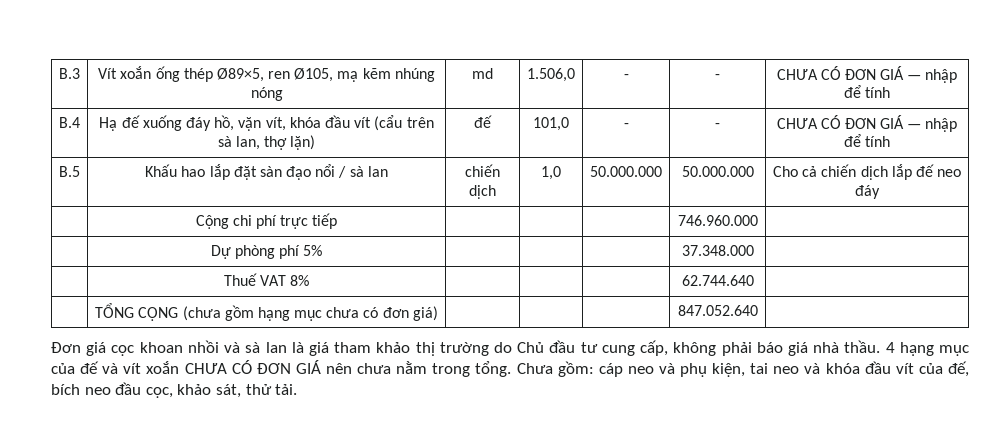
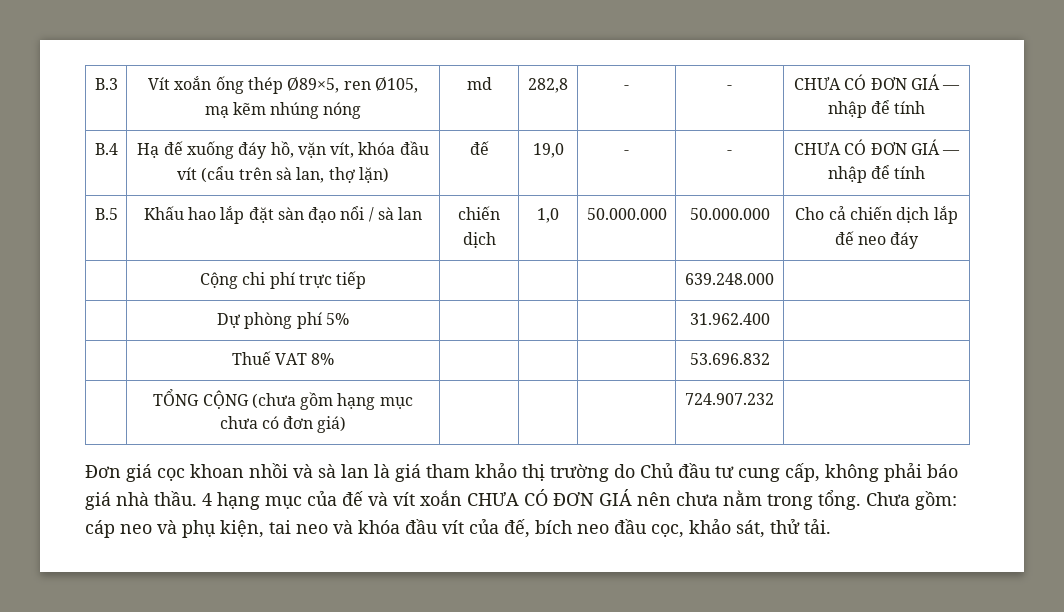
- B.3 | Vít xoắn ống thép Ø89×5, ren Ø105, mạ kẽm nhúng nóng | md | 1.506,0 | - | - | CHƯA CÓ ĐƠN GIÁ — nhập để tính
+ B.3 | Vít xoắn ống thép Ø89×5, ren Ø105, mạ kẽm nhúng nóng | md | 282,8 | - | - | CHƯA CÓ ĐƠN GIÁ — nhập để tính
- B.4 | Hạ đế xuống đáy hồ, vặn vít, khóa đầu vít (cẩu trên sà lan, thợ lặn) | đế | 101,0 | - | - | CHƯA CÓ ĐƠN GIÁ — nhập để tính
+ B.4 | Hạ đế xuống đáy hồ, vặn vít, khóa đầu vít (cẩu trên sà lan, thợ lặn) | đế | 19,0 | - | - | CHƯA CÓ ĐƠN GIÁ — nhập để tính
- | Cộng chi phí trực tiếp | | | | 746.960.000 |
+ | Cộng chi phí trực tiếp | | | | 639.248.000 |
- | Dự phòng phí 5% | | | | 37.348.000 |
+ | Dự phòng phí 5% | | | | 31.962.400 |
- | Thuế VAT 8% | | | | 62.744.640 |
+ | Thuế VAT 8% | | | | 53.696.832 |
- | TỔNG CỘNG (chưa gồm hạng mục chưa có đơn giá) | | | | 847.052.640 |
+ | TỔNG CỘNG (chưa gồm hạng mục chưa có đơn giá) | | | | 724.907.232 |

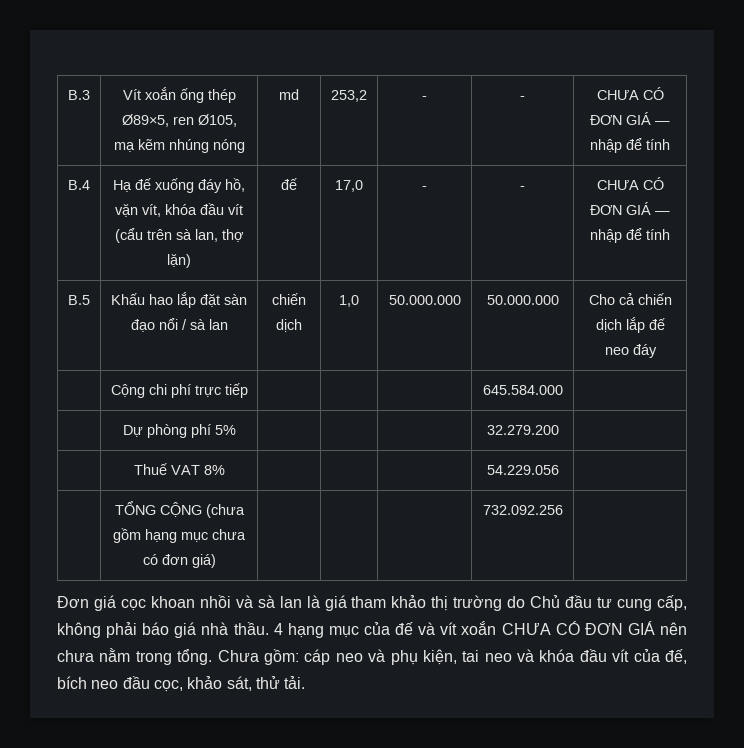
- B.3 | Vít xoắn ống thép Ø89×5, ren Ø105, mạ kẽm nhúng nóng | md | 282,8 | - | - | CHƯA CÓ ĐƠN GIÁ — nhập để tính
+ B.3 | Vít xoắn ống thép Ø89×5, ren Ø105, mạ kẽm nhúng nóng | md | 253,2 | - | - | CHƯA CÓ ĐƠN GIÁ — nhập để tính
- B.4 | Hạ đế xuống đáy hồ, vặn vít, khóa đầu vít (cẩu trên sà lan, thợ lặn) | đế | 19,0 | - | - | CHƯA CÓ ĐƠN GIÁ — nhập để tính
+ B.4 | Hạ đế xuống đáy hồ, vặn vít, khóa đầu vít (cẩu trên sà lan, thợ lặn) | đế | 17,0 | - | - | CHƯA CÓ ĐƠN GIÁ — nhập để tính
- | Cộng chi phí trực tiếp | | | | 639.248.000 |
+ | Cộng chi phí trực tiếp | | | | 645.584.000 |
- | Dự phòng phí 5% | | | | 31.962.400 |
+ | Dự phòng phí 5% | | | | 32.279.200 |
- | Thuế VAT 8% | | | | 53.696.832 |
+ | Thuế VAT 8% | | | | 54.229.056 |
- | TỔNG CỘNG (chưa gồm hạng mục chưa có đơn giá) | | | | 724.907.232 |
+ | TỔNG CỘNG (chưa gồm hạng mục chưa có đơn giá) | | | | 732.092.256 |

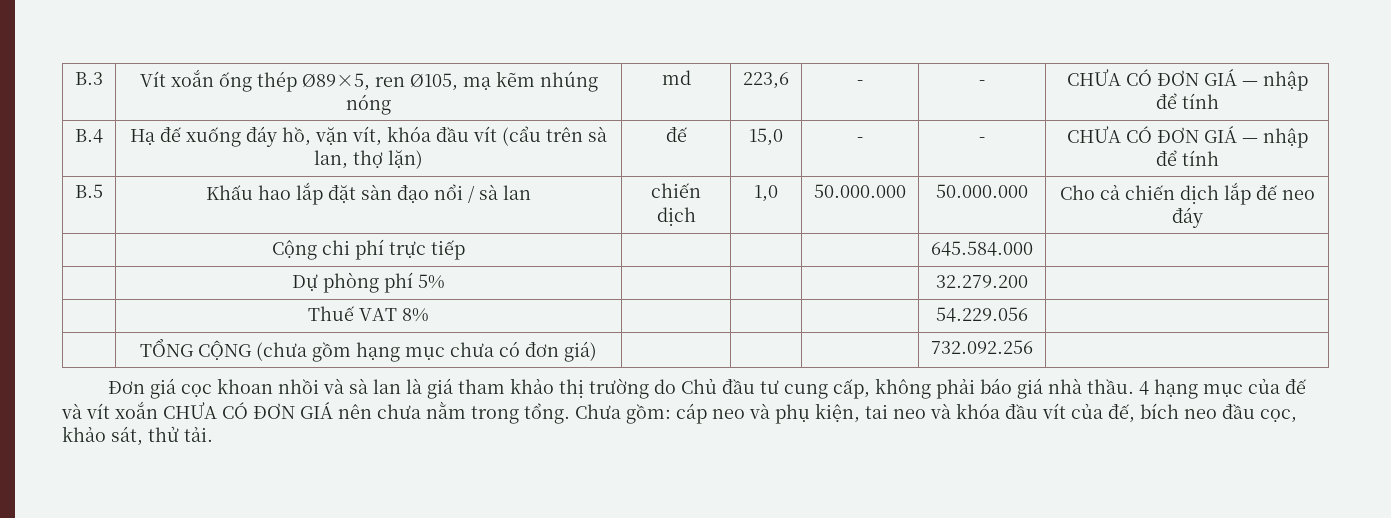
- B.3 | Vít xoắn ống thép Ø89×5, ren Ø105, mạ kẽm nhúng nóng | md | 253,2 | - | - | CHƯA CÓ ĐƠN GIÁ — nhập để tính
+ B.3 | Vít xoắn ống thép Ø89×5, ren Ø105, mạ kẽm nhúng nóng | md | 223,6 | - | - | CHƯA CÓ ĐƠN GIÁ — nhập để tính
- B.4 | Hạ đế xuống đáy hồ, vặn vít, khóa đầu vít (cẩu trên sà lan, thợ lặn) | đế | 17,0 | - | - | CHƯA CÓ ĐƠN GIÁ — nhập để tính
+ B.4 | Hạ đế xuống đáy hồ, vặn vít, khóa đầu vít (cẩu trên sà lan, thợ lặn) | đế | 15,0 | - | - | CHƯA CÓ ĐƠN GIÁ — nhập để tính

